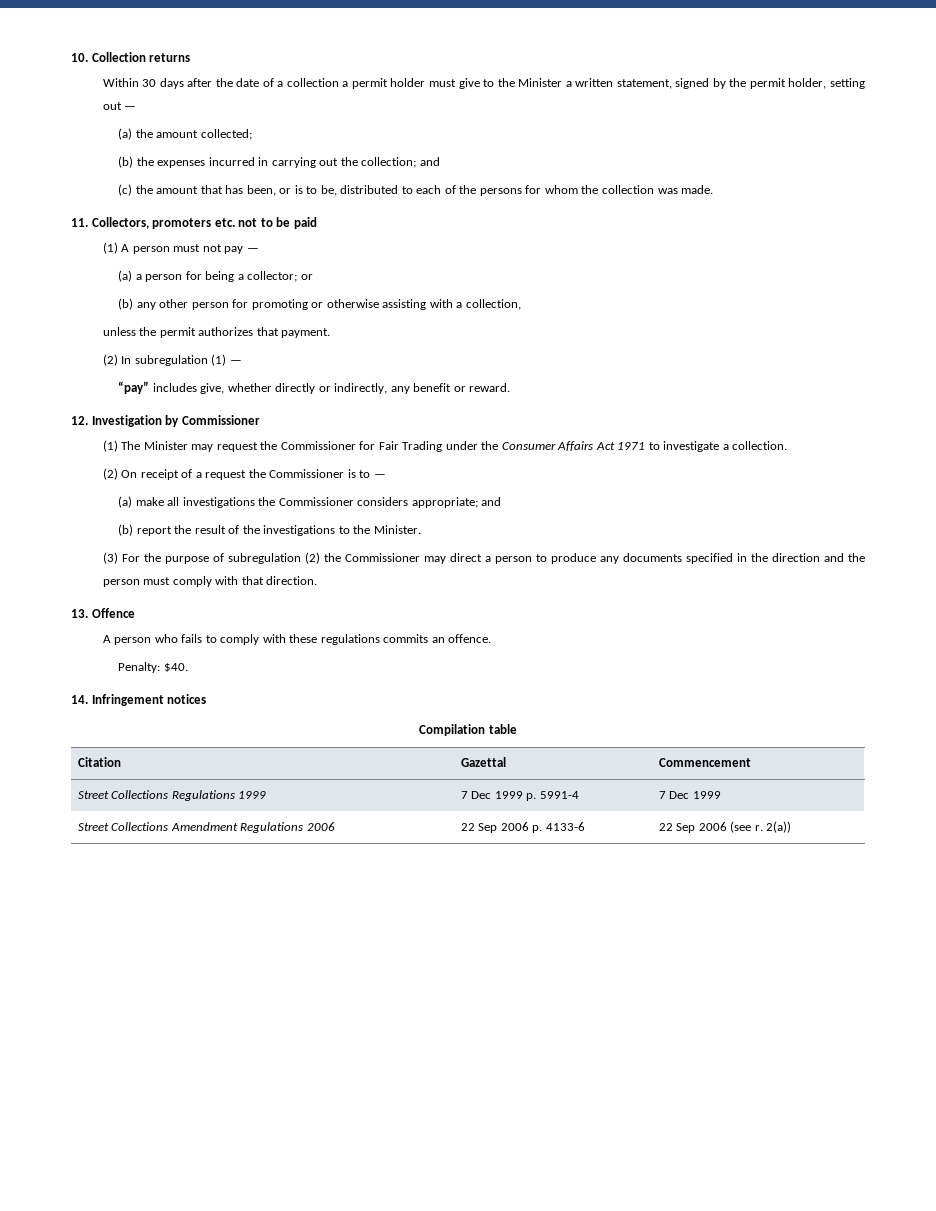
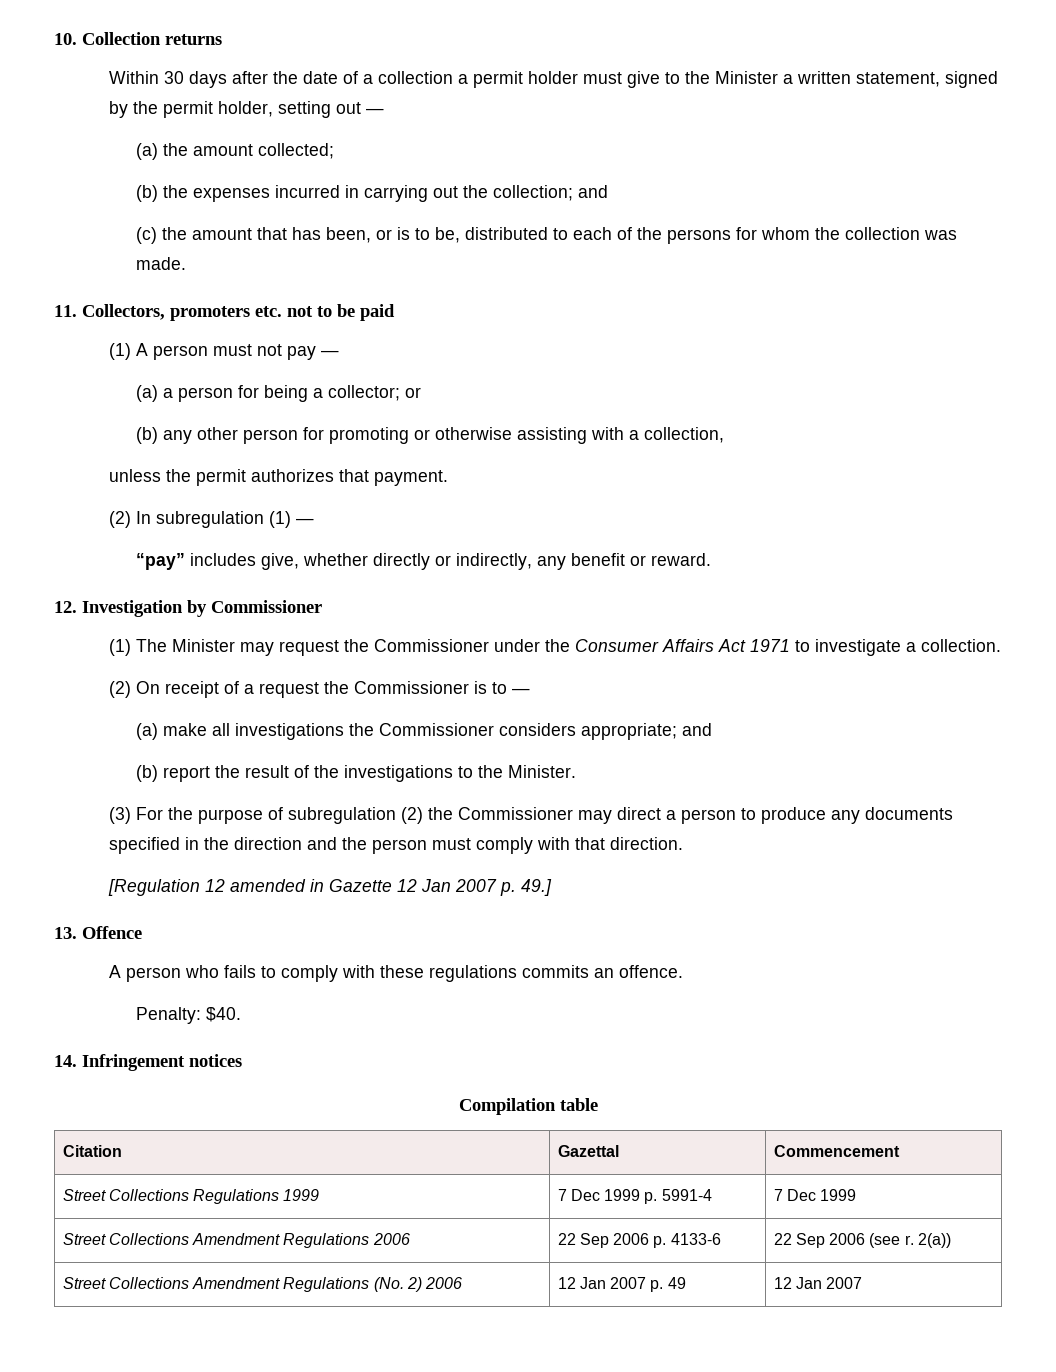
- (1) The Minister may request the Commissioner for Fair Trading under the Consumer Affairs Act 1971 to investigate a collection.
+ (1) The Minister may request the Commissioner under the Consumer Affairs Act 1971 to investigate a collection.
+ [Regulation 12 amended in Gazette 12 Jan 2007 p. 49.]
+ Street Collections Amendment Regulations (No. 2) 2006 | 12 Jan 2007 p. 49 | 12 Jan 2007

